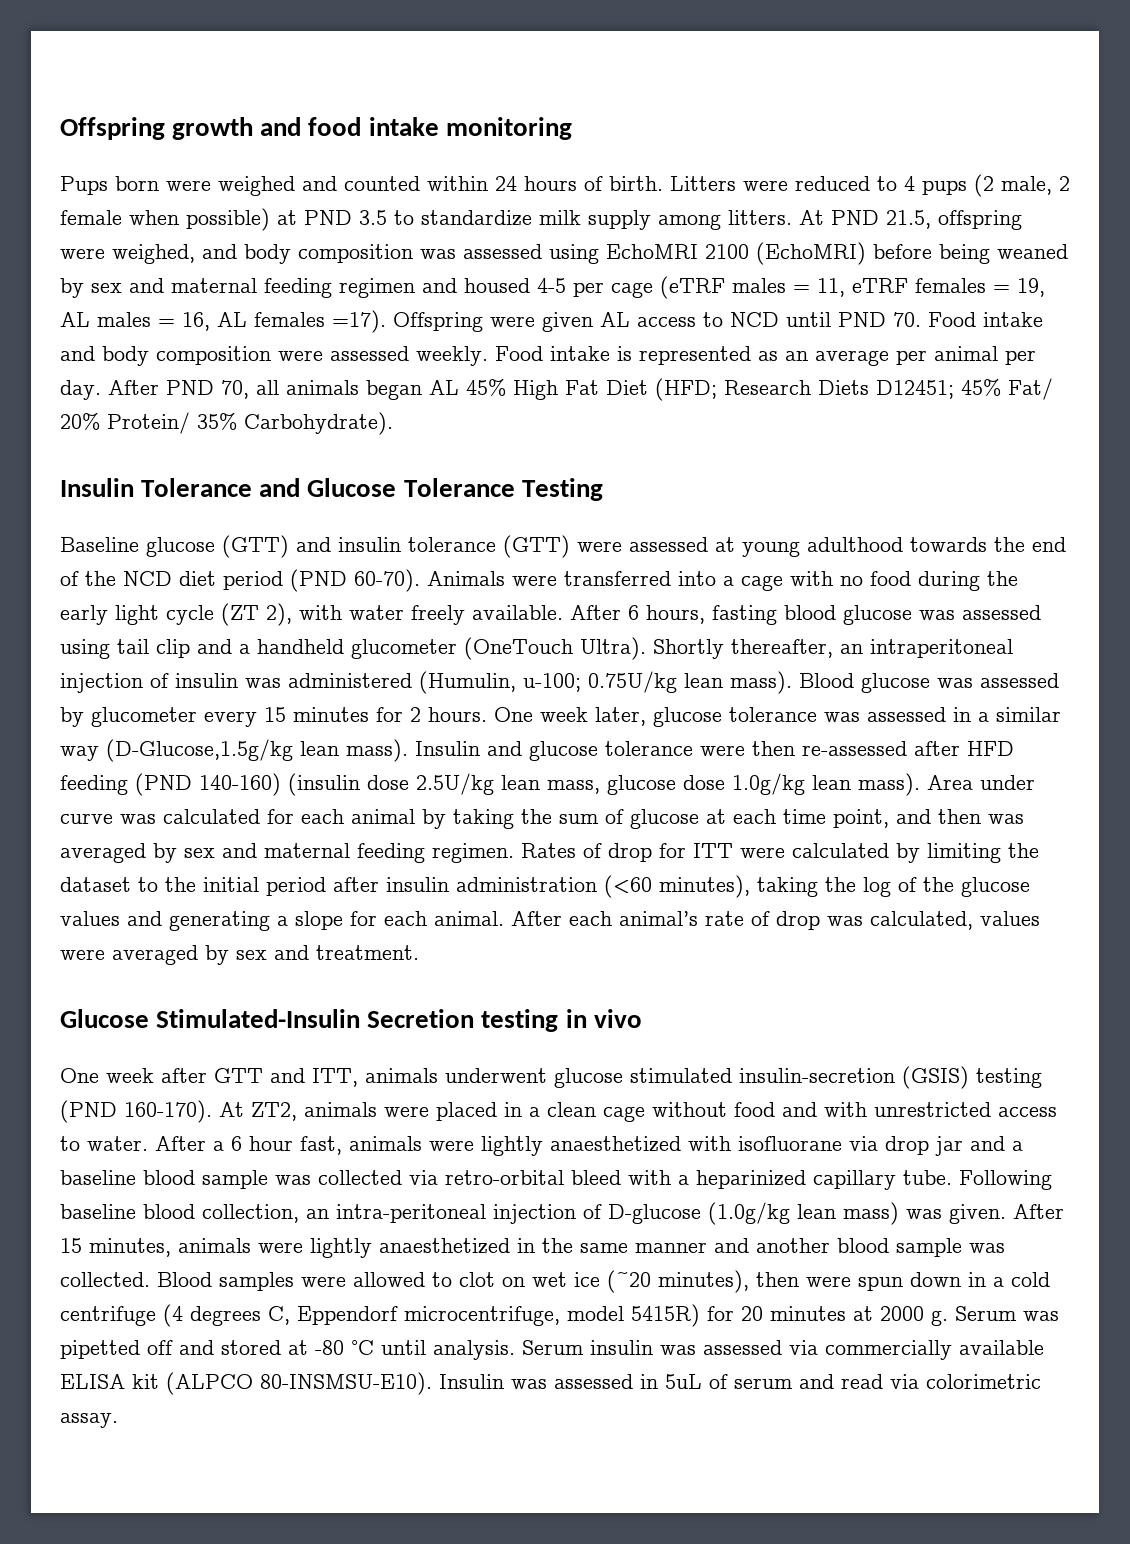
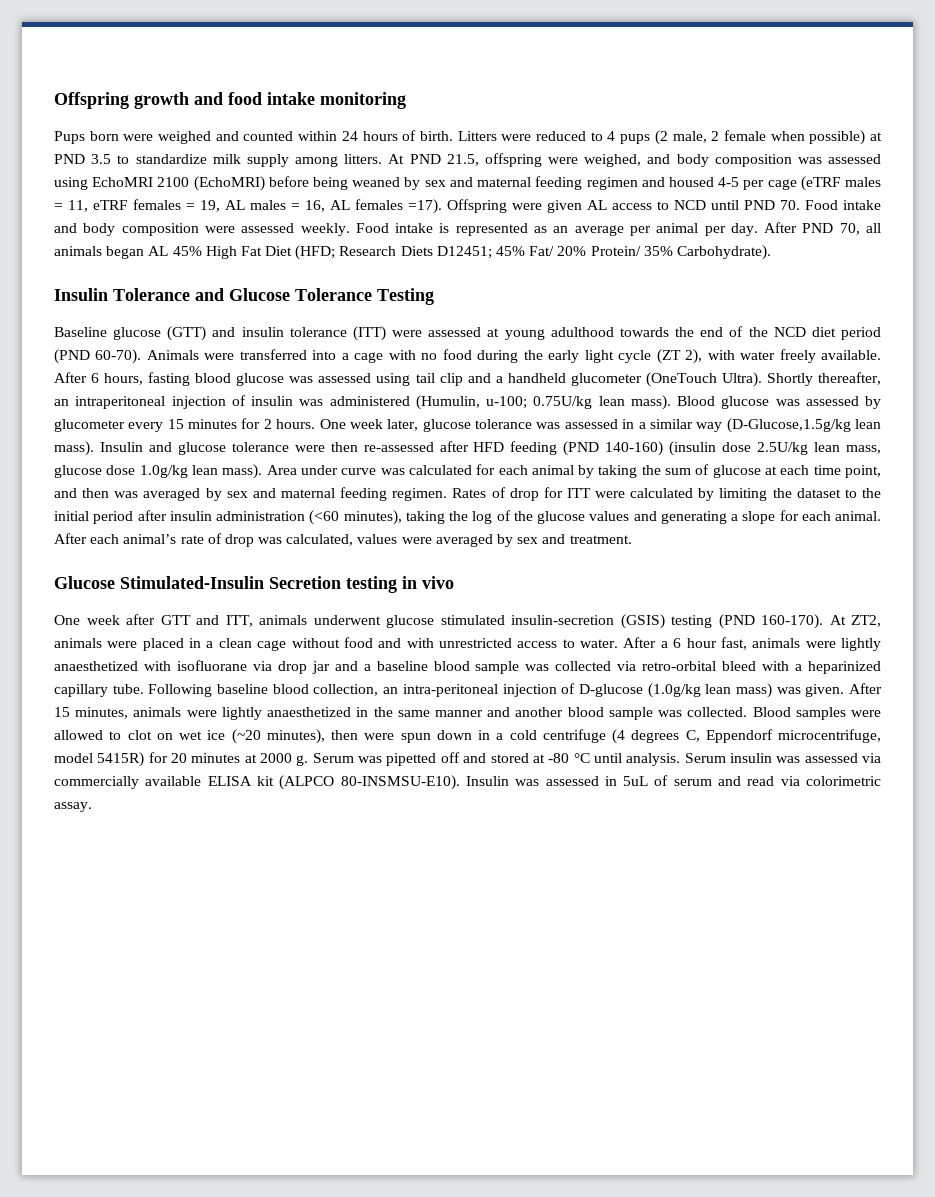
- Baseline glucose (GTT) and insulin tolerance (GTT) were assessed at young adulthood towards the end of the NCD diet period (PND 60-70).
+ Baseline glucose (GTT) and insulin tolerance (ITT) were assessed at young adulthood towards the end of the NCD diet period (PND 60-70).

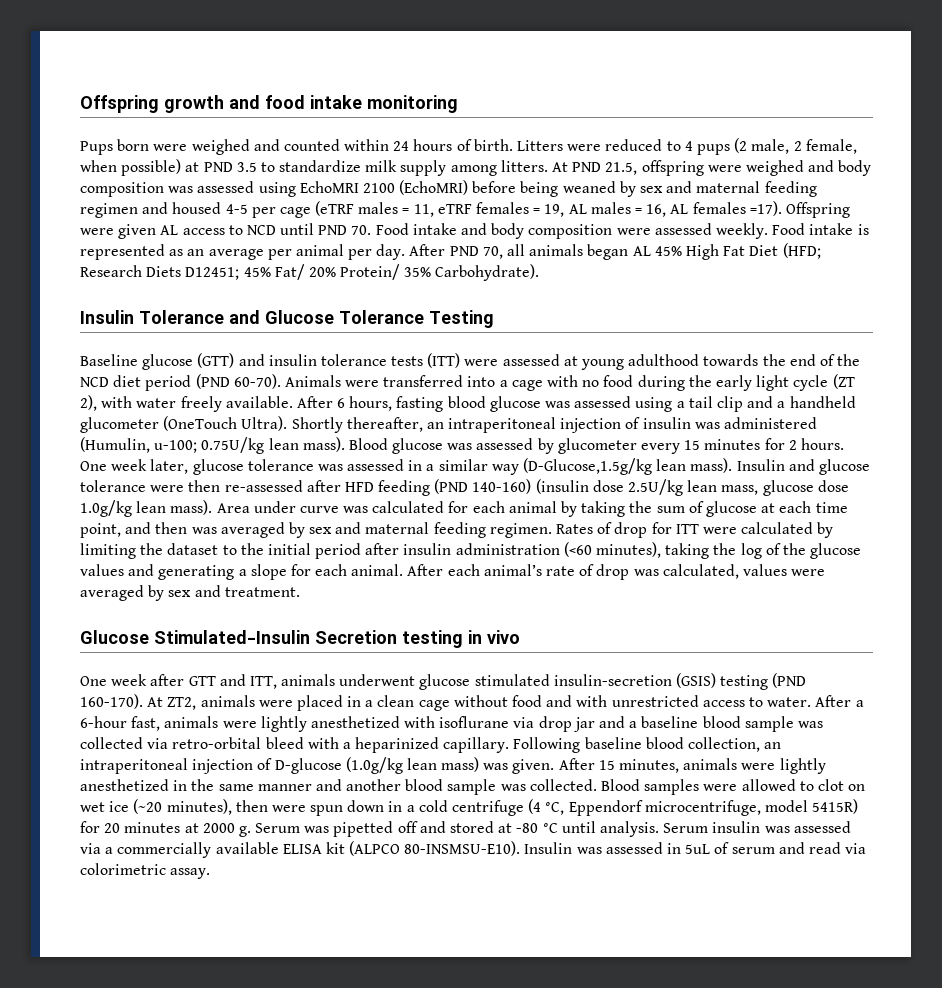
- Litters were reduced to 4 pups (2 male, 2 female when possible) at PND 3.5 to standardize milk supply among litters.
+ Litters were reduced to 4 pups (2 male, 2 female, when possible) at PND 3.5 to standardize milk supply among litters.
- At PND 21.5, offspring were weighed, and body composition was assessed using EchoMRI 2100 (EchoMRI) before being weaned by sex and maternal feeding regimen and housed 4-5 per cage (eTRF males = 11, eTRF females = 19, AL males = 16, AL females =17).
+ At PND 21.5, offspring were weighed and body composition was assessed using EchoMRI 2100 (EchoMRI) before being weaned by sex and maternal feeding regimen and housed 4-5 per cage (eTRF males = 11, eTRF females = 19, AL males = 16, AL females =17).
- Baseline glucose (GTT) and insulin tolerance (ITT) were assessed at young adulthood towards the end of the NCD diet period (PND 60-70).
+ Baseline glucose (GTT) and insulin tolerance tests (ITT) were assessed at young adulthood towards the end of the NCD diet period (PND 60-70).
- After 6 hours, fasting blood glucose was assessed using tail clip and a handheld glucometer (OneTouch Ultra).
+ After 6 hours, fasting blood glucose was assessed using a tail clip and a handheld glucometer (OneTouch Ultra).
- After a 6 hour fast, animals were lightly anaesthetized with isofluorane via drop jar and a baseline blood sample was collected via retro-orbital bleed with a heparinized capillary tube.
+ After a 6-hour fast, animals were lightly anesthetized with isoflurane via drop jar and a baseline blood sample was collected via retro-orbital bleed with a heparinized capillary.
- Following baseline blood collection, an intra-peritoneal injection of D-glucose (1.0g/kg lean mass) was given.
+ Following baseline blood collection, an intraperitoneal injection of D-glucose (1.0g/kg lean mass) was given.
- After 15 minutes, animals were lightly anaesthetized in the same manner and another blood sample was collected.
+ After 15 minutes, animals were lightly anesthetized in the same manner and another blood sample was collected.
- Blood samples were allowed to clot on wet ice (~20 minutes), then were spun down in a cold centrifuge (4 degrees C, Eppendorf microcentrifuge, model 5415R) for 20 minutes at 2000 g.
+ Blood samples were allowed to clot on wet ice (~20 minutes), then were spun down in a cold centrifuge (4 °C, Eppendorf microcentrifuge, model 5415R) for 20 minutes at 2000 g.
- Serum insulin was assessed via commercially available ELISA kit (ALPCO 80-INSMSU-E10).
+ Serum insulin was assessed via a commercially available ELISA kit (ALPCO 80-INSMSU-E10).

